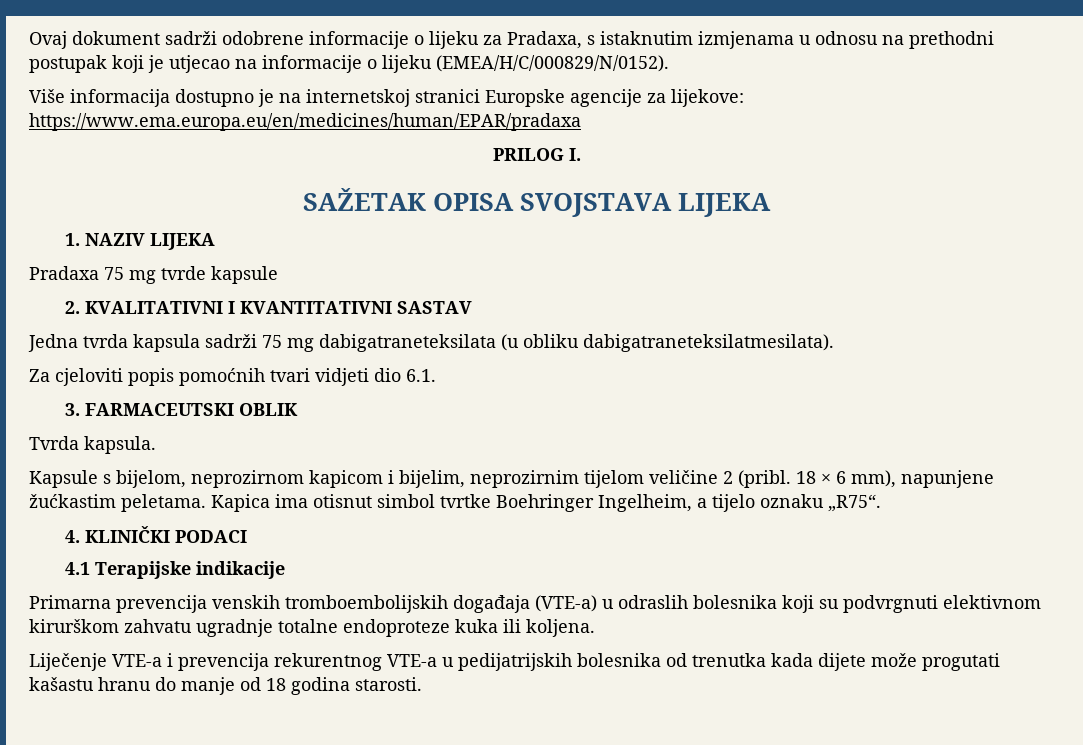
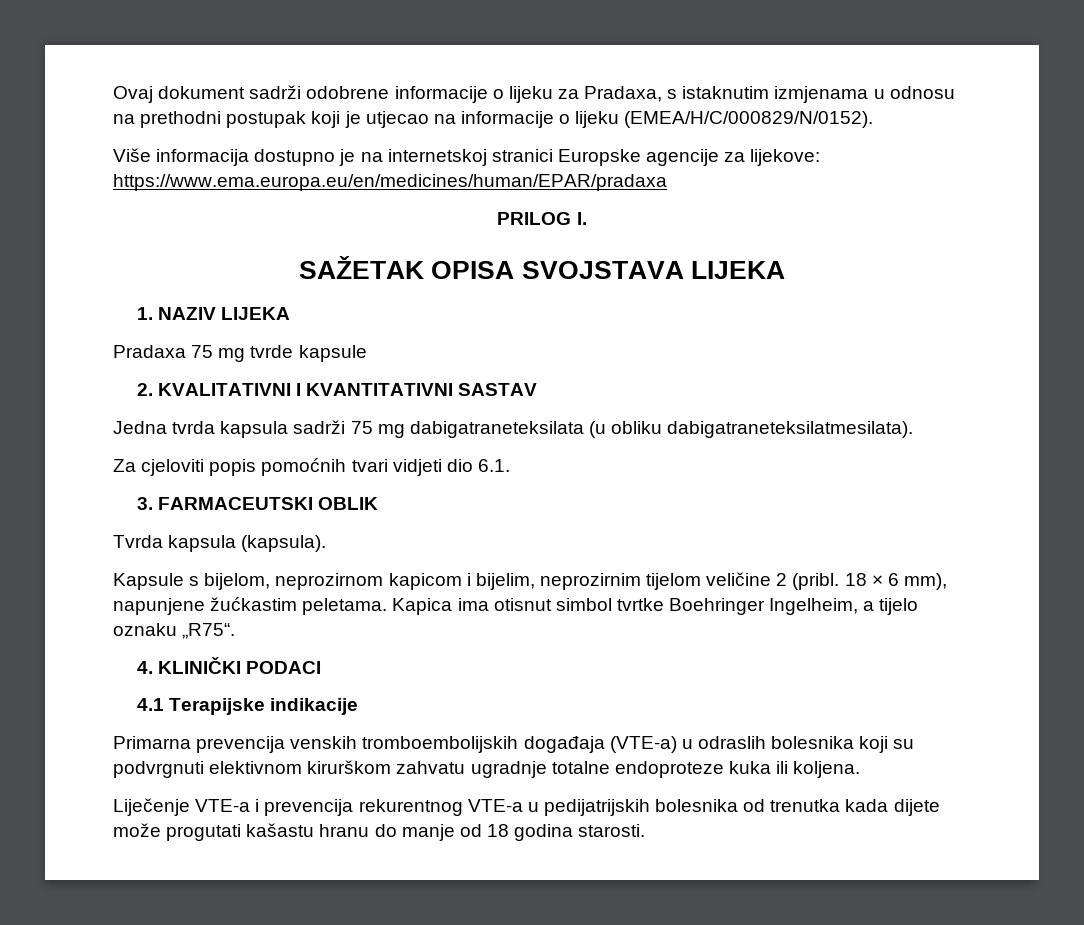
- Tvrda kapsula.
+ Tvrda kapsula (kapsula).

